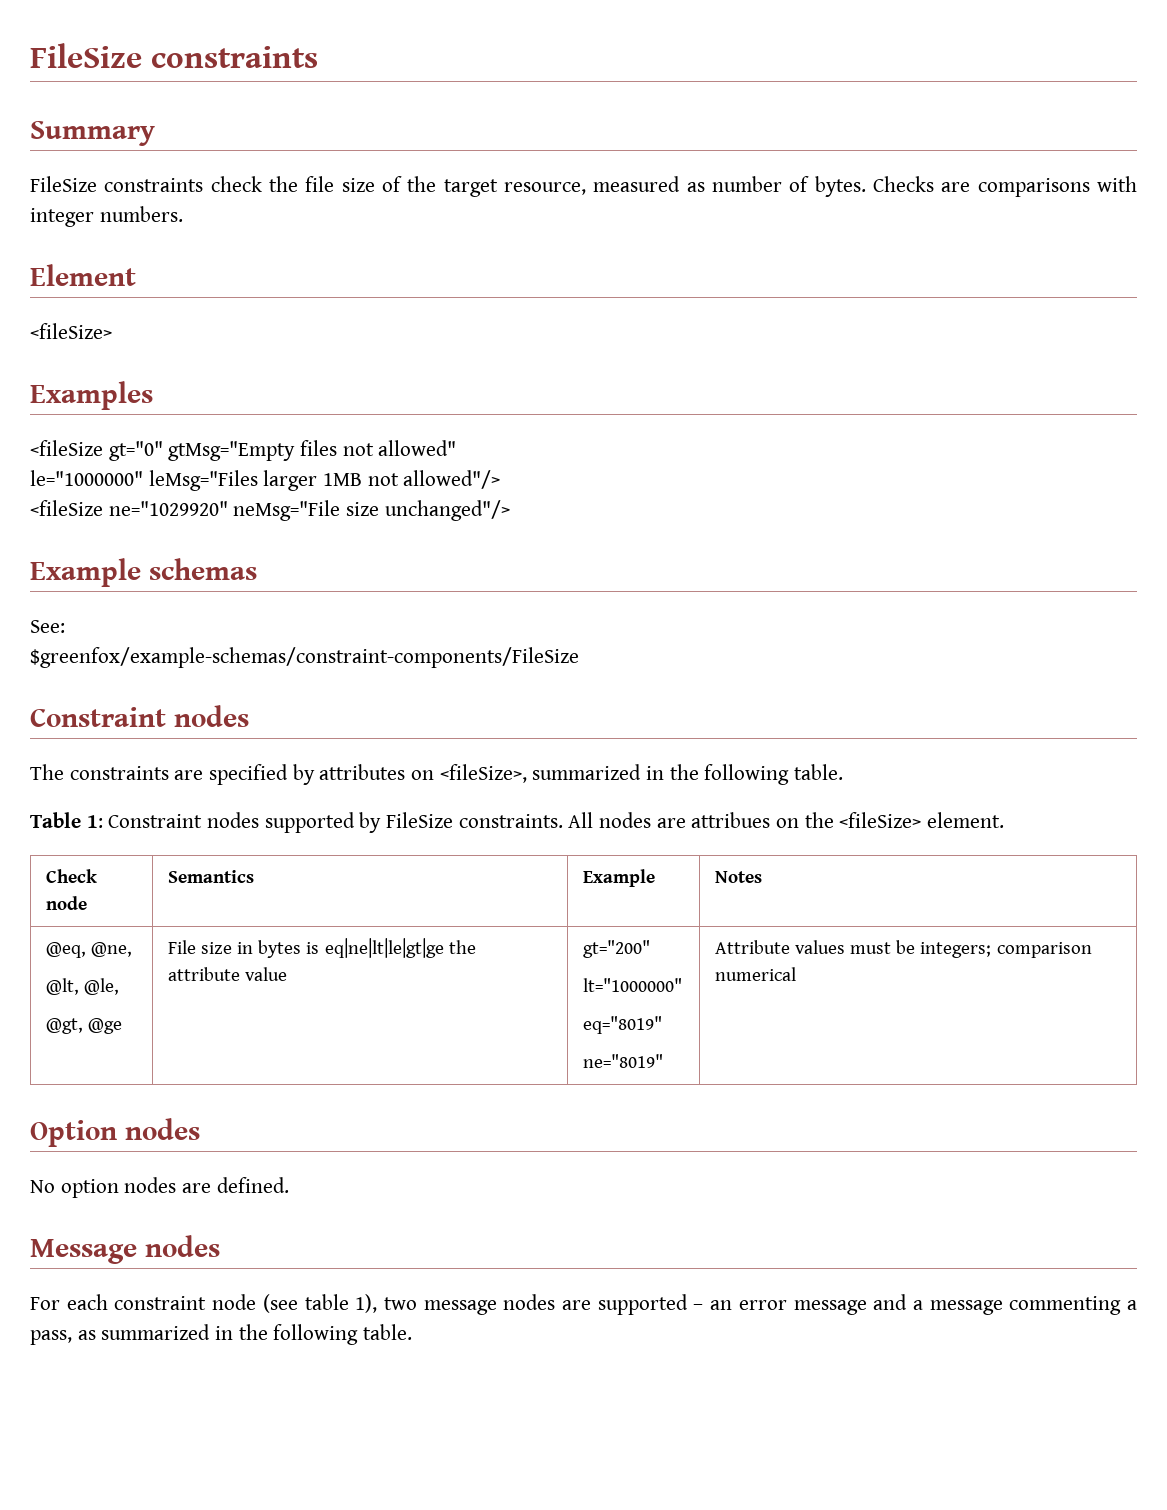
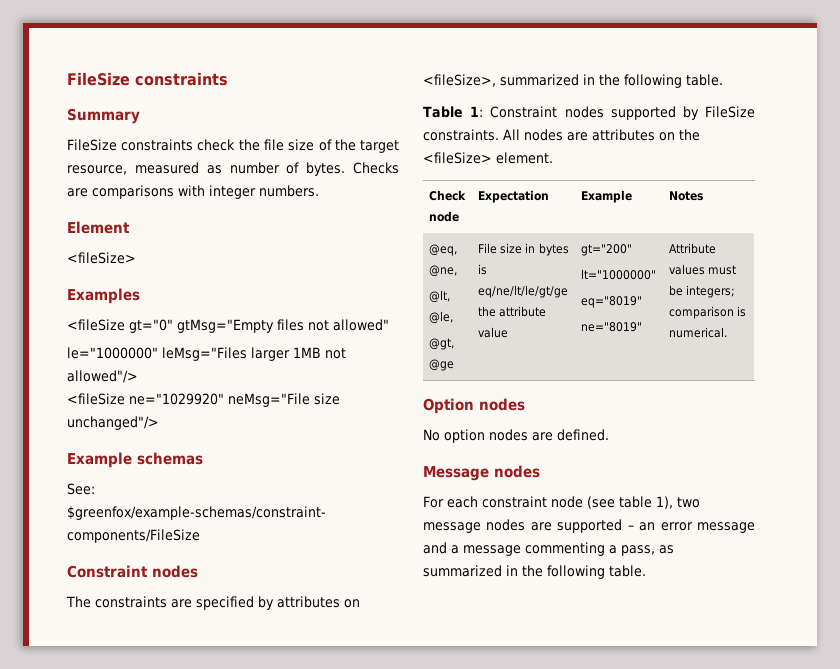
- All nodes are attribues on the <fileSize> element.
+ All nodes are attributes on the <fileSize> element.
- Check node | Semantics | Example | Notes
+ Check node | Expectation | Example | Notes
  @eq, @ne,
  @lt, @le,
- @gt, @ge | File size in bytes is eq|ne|lt|le|gt|ge the attribute value | gt="200"
+ @gt, @ge | File size in bytes is eq/ne/lt/le/gt/ge the attribute value | gt="200"
  lt="1000000"
  eq="8019"
- ne="8019" | Attribute values must be integers; comparison numerical
+ ne="8019" | Attribute values must be integers; comparison is numerical.

